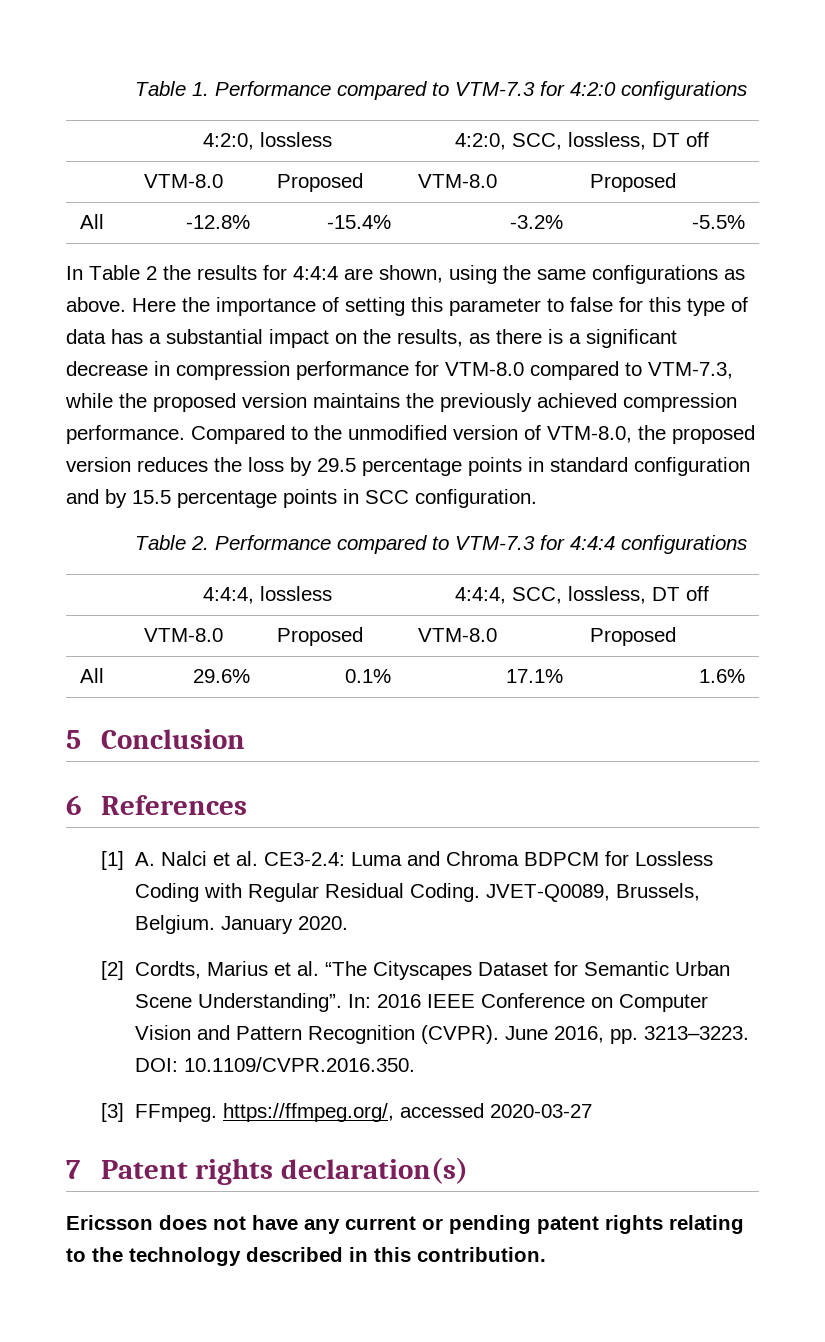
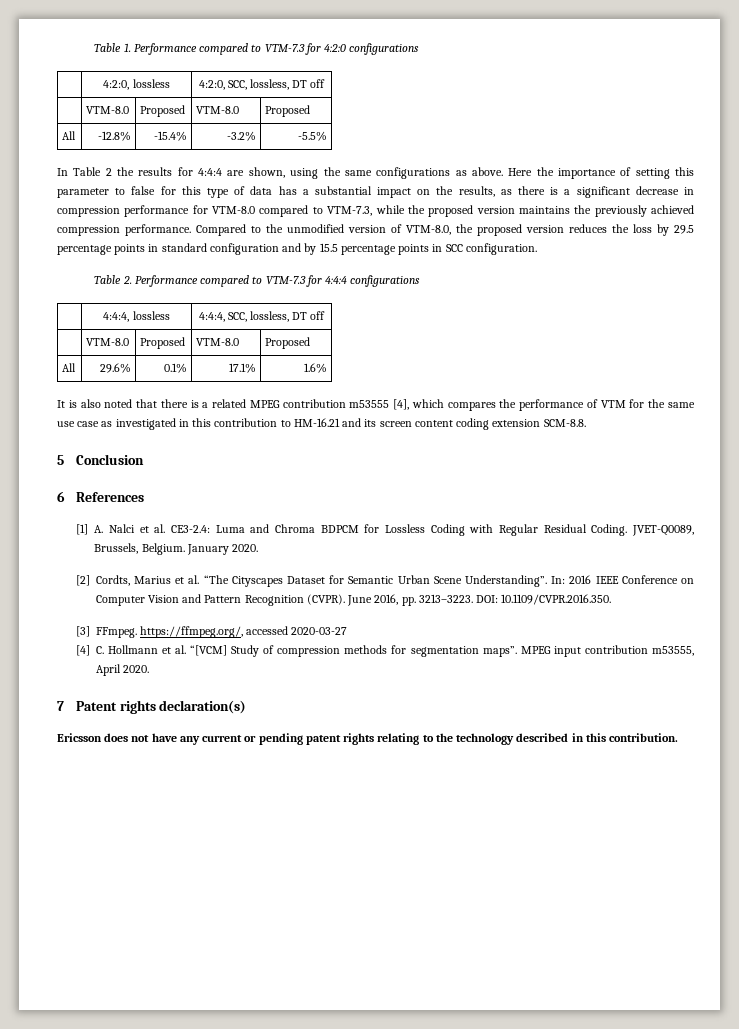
+ It is also noted that there is a related MPEG contribution m53555 [4], which compares the performance of VTM for the same use case as investigated in this contribution to HM-16.21 and its screen content coding extension SCM-8.8.
+ [4] C. Hollmann et al. “[VCM] Study of compression methods for segmentation maps”. MPEG input contribution m53555, April 2020.

